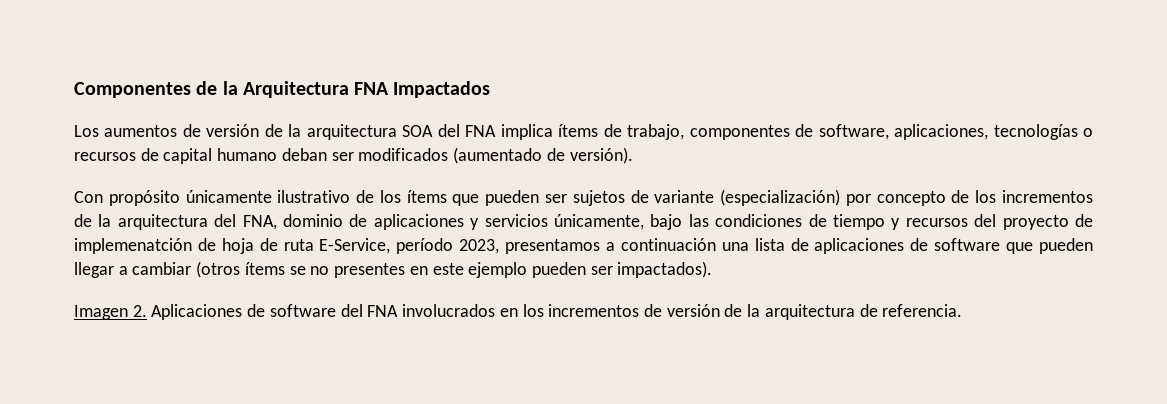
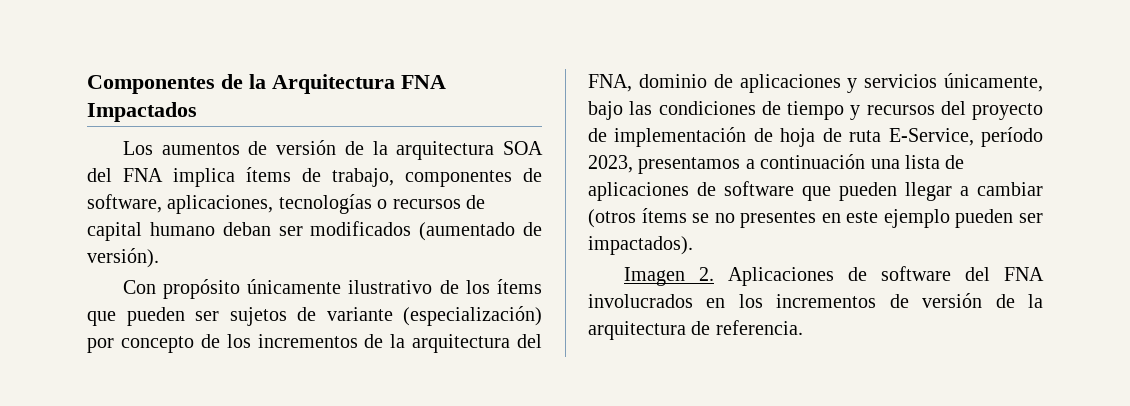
- Con propósito únicamente ilustrativo de los ítems que pueden ser sujetos de variante (especialización) por concepto de los incrementos de la arquitectura del FNA, dominio de aplicaciones y servicios únicamente, bajo las condiciones de tiempo y recursos del proyecto de implemenatción de hoja de ruta E-Service, período 2023, presentamos a continuación una lista de aplicaciones de software que pueden llegar a cambiar (otros ítems se no presentes en este ejemplo pueden ser impactados).
+ Con propósito únicamente ilustrativo de los ítems que pueden ser sujetos de variante (especialización) por concepto de los incrementos de la arquitectura del FNA, dominio de aplicaciones y servicios únicamente, bajo las condiciones de tiempo y recursos del proyecto de implementación de hoja de ruta E-Service, período 2023, presentamos a continuación una lista de aplicaciones de software que pueden llegar a cambiar (otros ítems se no presentes en este ejemplo pueden ser impactados).

